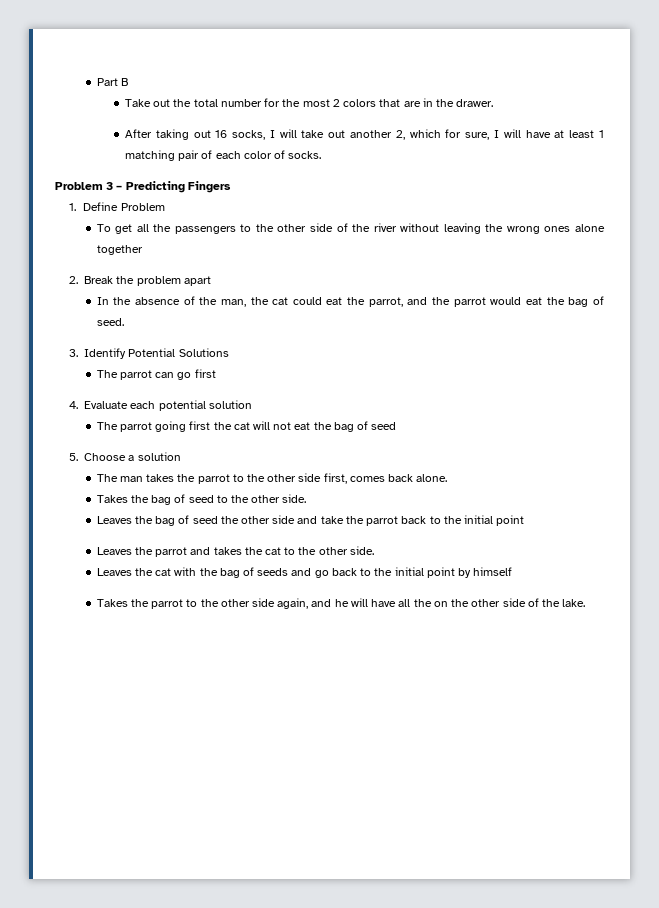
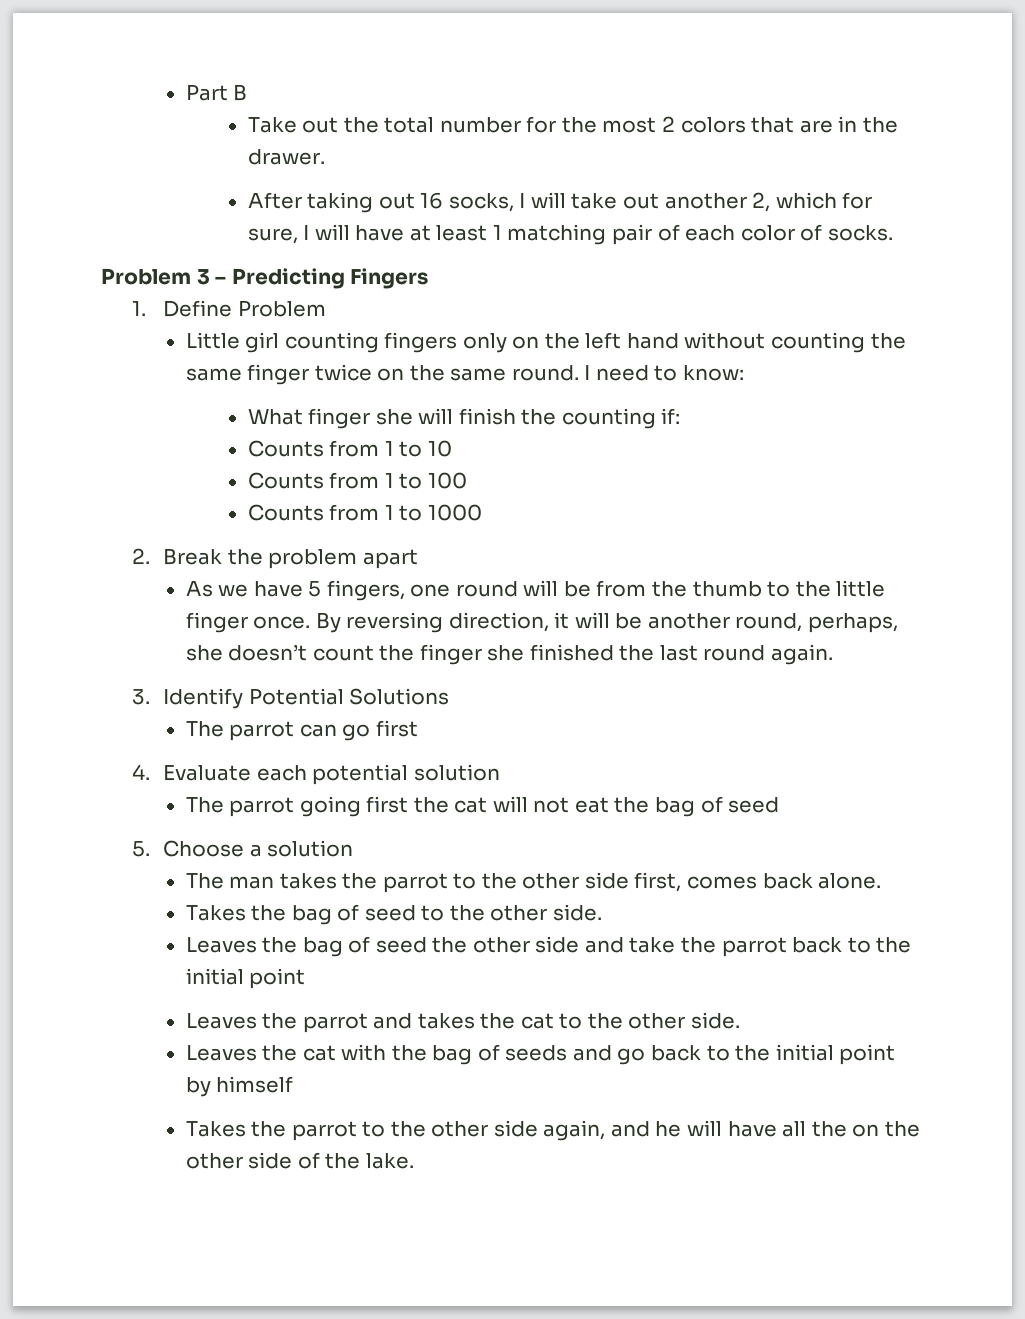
- To get all the passengers to the other side of the river without leaving the wrong ones alone together
+ Little girl counting fingers only on the left hand without counting the same finger twice on the same round. I need to know:
+ What finger she will finish the counting if:
+ Counts from 1 to 10
+ Counts from 1 to 100
+ Counts from 1 to 1000
- In the absence of the man, the cat could eat the parrot, and the parrot would eat the bag of seed.
+ As we have 5 fingers, one round will be from the thumb to the little finger once. By reversing direction, it will be another round, perhaps, she doesn’t count the finger she finished the last round again.

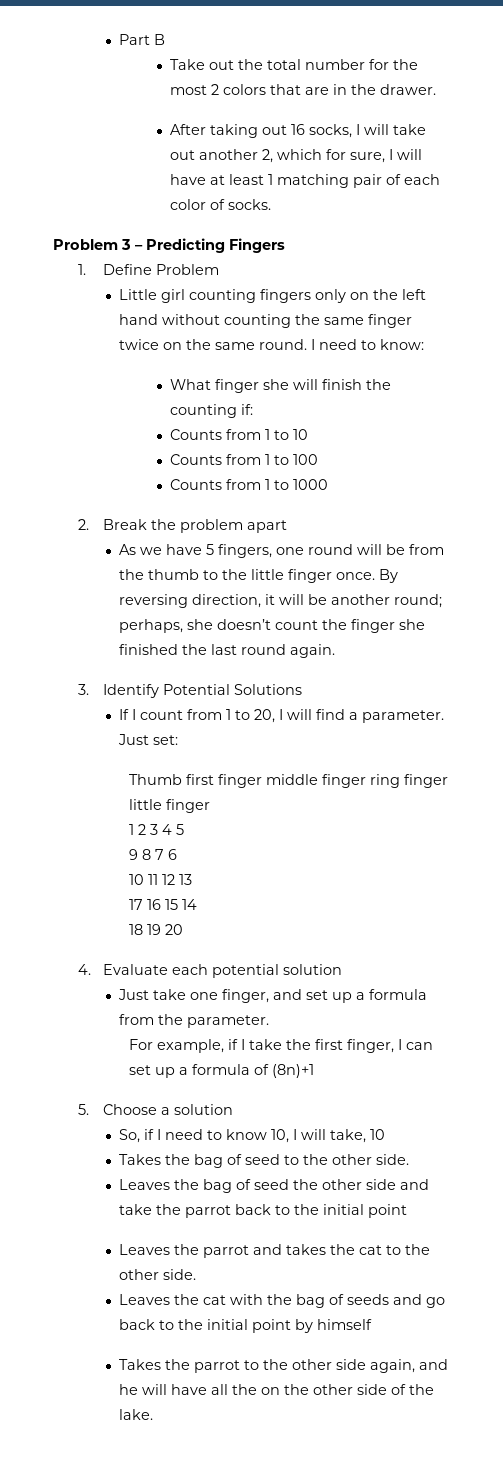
- By reversing direction, it will be another round, perhaps, she doesn’t count the finger she finished the last round again.
+ By reversing direction, it will be another round; perhaps, she doesn’t count the finger she finished the last round again.
- The parrot can go first
+ If I count from 1 to 20, I will find a parameter. Just set:
+ Thumb first finger middle finger ring finger little finger
+ 1 2 3 4 5
+ 9 8 7 6
+ 10 11 12 13
+ 17 16 15 14
+ 18 19 20
- The parrot going first the cat will not eat the bag of seed
+ Just take one finger, and set up a formula from the parameter.
+ For example, if I take the first finger, I can set up a formula of (8n)+1
  5. Choose a solution
- The man takes the parrot to the other side first, comes back alone.
+ So, if I need to know 10, I will take, 10

